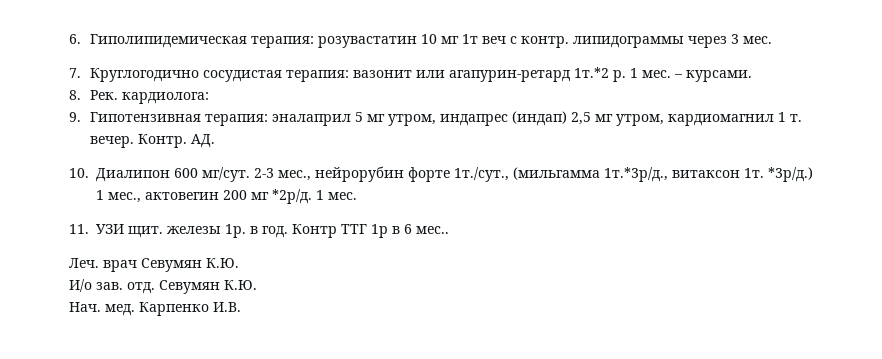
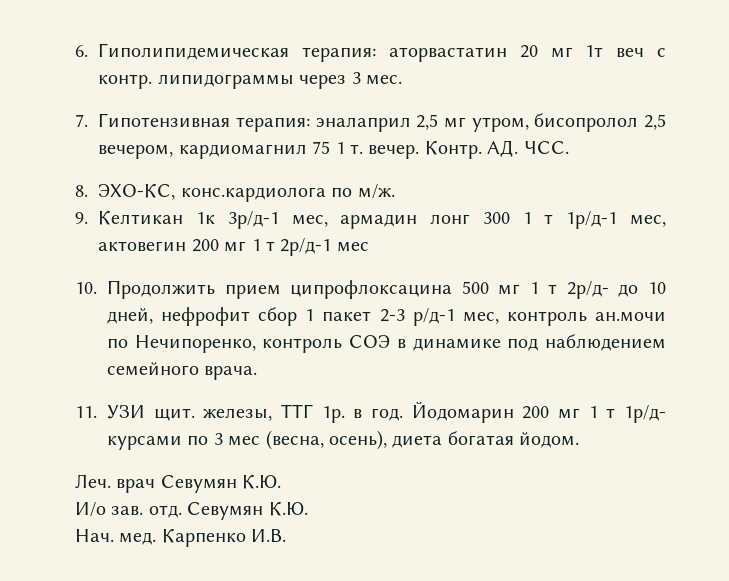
- 6. Гиполипидемическая терапия: розувастатин 10 мг 1т веч с контр. липидограммы через 3 мес.
+ 6. Гиполипидемическая терапия: аторвастатин 20 мг 1т веч с контр. липидограммы через 3 мес.
- 7. Круглогодично сосудистая терапия: вазонит или агапурин-ретард 1т.*2 р. 1 мес. – курсами.
- 8. Рек. кардиолога:
- 9. Гипотензивная терапия: эналаприл 5 мг утром, индапрес (индап) 2,5 мг утром, кардиомагнил 1 т. вечер.
+ 7. Гипотензивная терапия: эналаприл 2,5 мг утром, бисопролол 2,5 вечером, кардиомагнил 75 1 т. вечер.
- АД.
- 10. Диалипон 600 мг/сут. 2-3 мес., нейрорубин форте 1т./сут., (мильгамма 1т.*3р/д., витаксон 1т. *3р/д.) 1 мес., актовегин 200 мг *2р/д. 1 мес.
+ АД. ЧСС.
+ 8. ЭХО-КС, конс.кардиолога по м/ж.
+ 9. Келтикан 1к 3р/д-1 мес, армадин лонг 300 1 т 1р/д-1 мес, актовегин 200 мг 1 т 2р/д-1 мес
+ 10. Продолжить прием ципрофлоксацина 500 мг 1 т 2р/д- до 10 дней, нефрофит сбор 1 пакет 2-3 р/д-1 мес, контроль ан.мочи по Нечипоренко, контроль СОЭ в динамике под наблюдением семейного врача.
- 11. УЗИ щит. железы 1р. в год.
+ 11. УЗИ щит. железы, ТТГ 1р. в год.
- Контр ТТГ 1р в 6 мес..
+ Йодомарин 200 мг 1 т 1р/д- курсами по 3 мес (весна, осень), диета богатая йодом.

